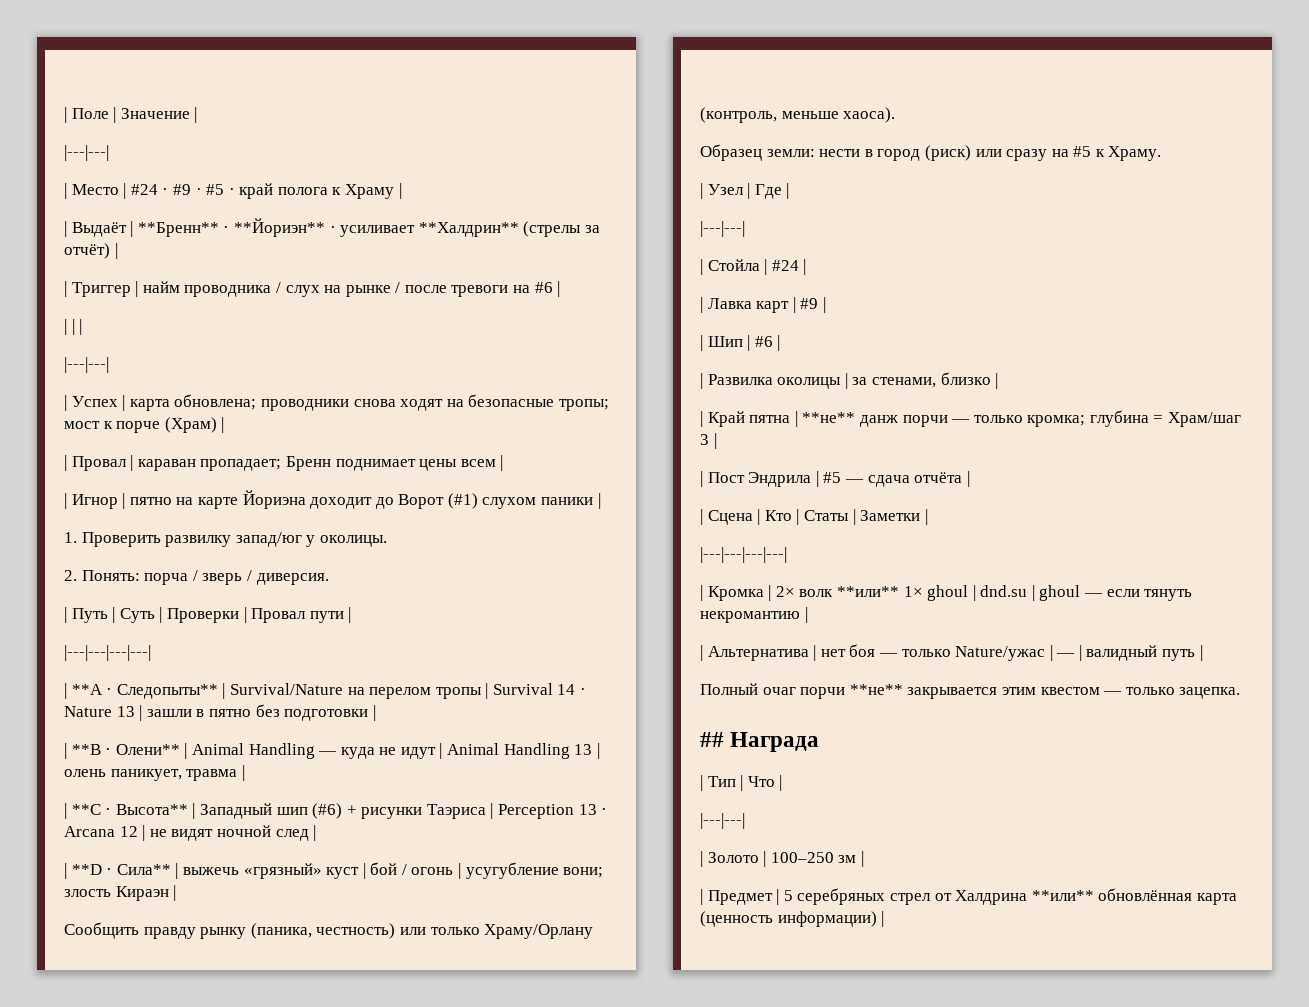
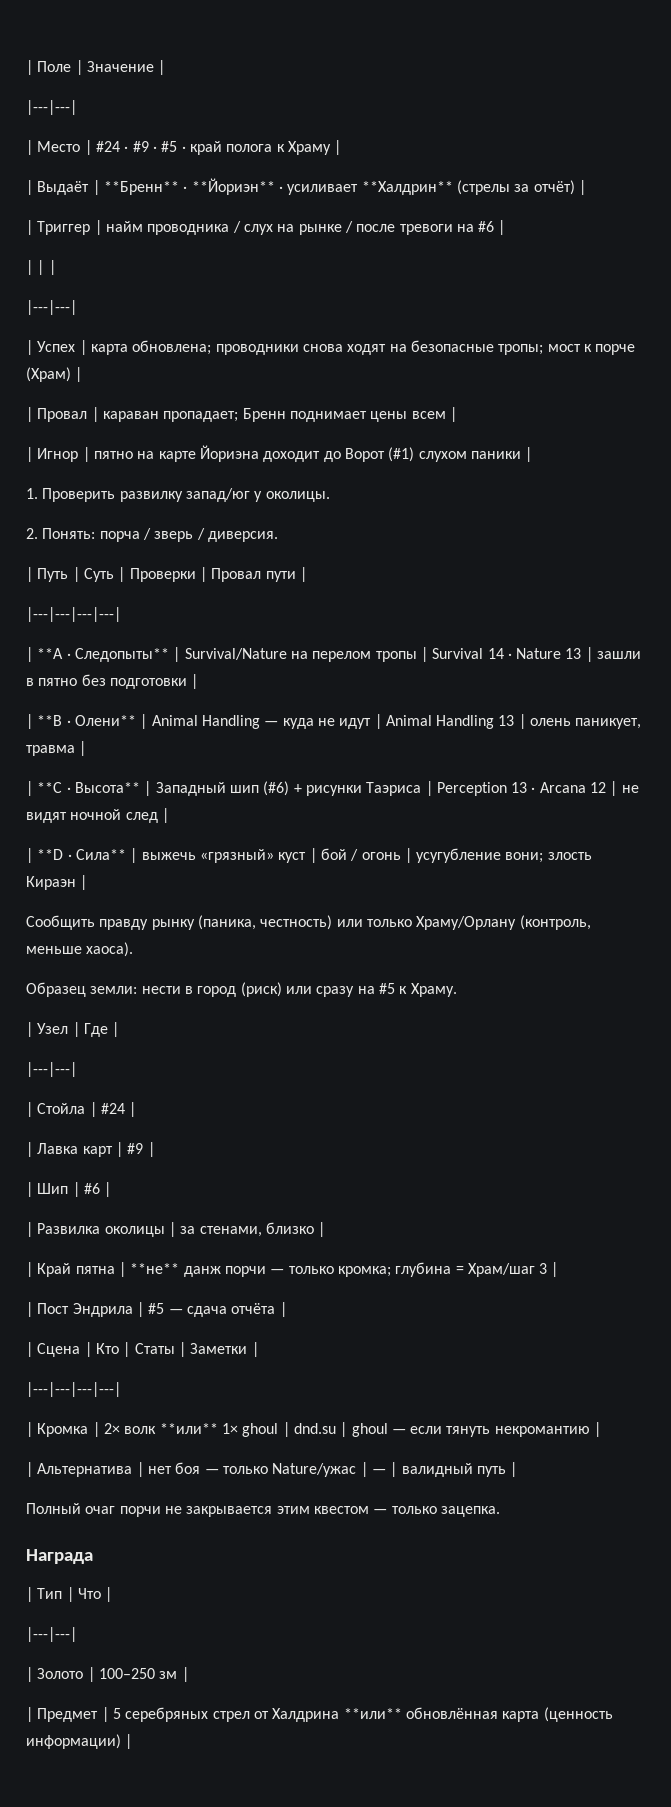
- Полный очаг порчи **не** закрывается этим квестом — только зацепка.
+ Полный очаг порчи не закрывается этим квестом — только зацепка.
- ## Награда
+ Награда

